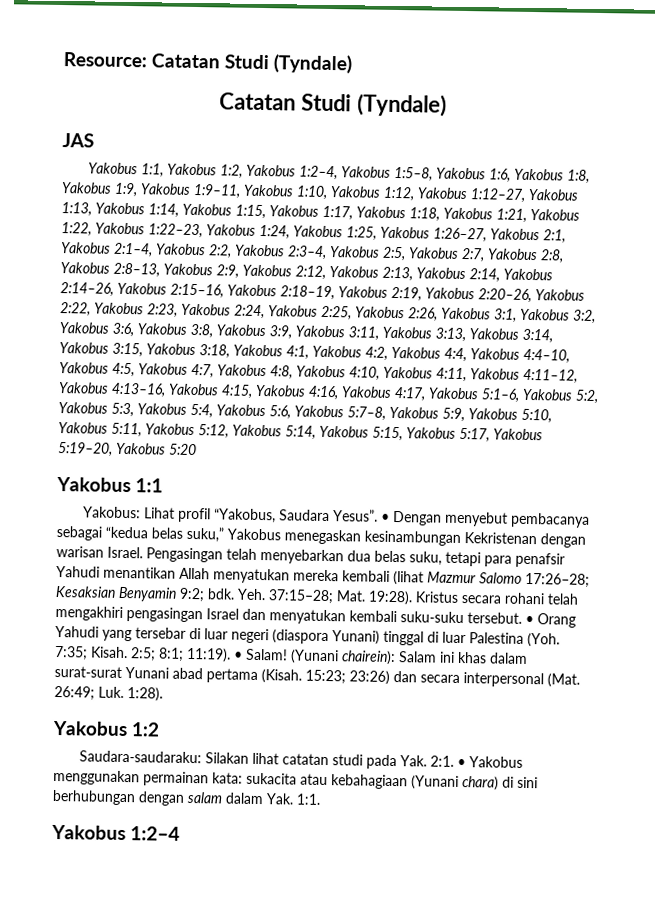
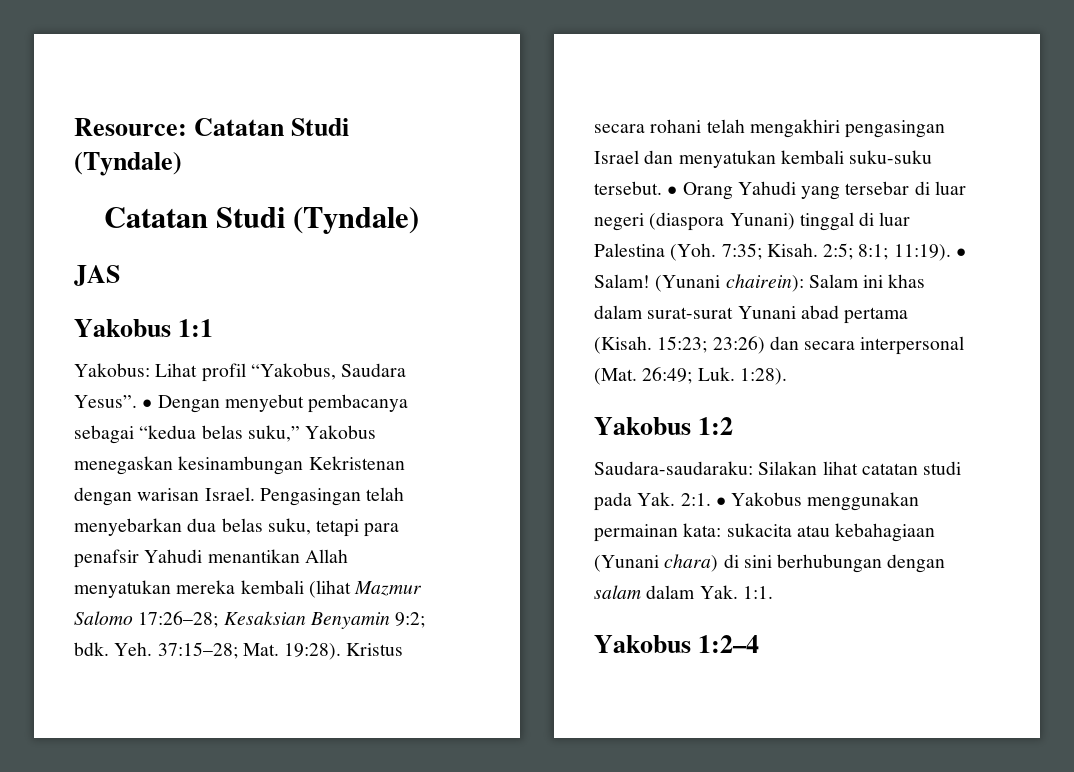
- Yakobus 1:1, Yakobus 1:2, Yakobus 1:2–4, Yakobus 1:5–8, Yakobus 1:6, Yakobus 1:8, Yakobus 1:9, Yakobus 1:9–11, Yakobus 1:10, Yakobus 1:12, Yakobus 1:12–27, Yakobus 1:13, Yakobus 1:14, Yakobus 1:15, Yakobus 1:17, Yakobus 1:18, Yakobus 1:21, Yakobus 1:22, Yakobus 1:22–23, Yakobus 1:24, Yakobus 1:25, Yakobus 1:26–27, Yakobus 2:1, Yakobus 2:1–4, Yakobus 2:2, Yakobus 2:3–4, Yakobus 2:5, Yakobus 2:7, Yakobus 2:8, Yakobus 2:8–13, Yakobus 2:9, Yakobus 2:12, Yakobus 2:13, Yakobus 2:14, Yakobus 2:14–26, Yakobus 2:15–16, Yakobus 2:18–19, Yakobus 2:19, Yakobus 2:20–26, Yakobus 2:22, Yakobus 2:23, Yakobus 2:24, Yakobus 2:25, Yakobus 2:26, Yakobus 3:1, Yakobus 3:2, Yakobus 3:6, Yakobus 3:8, Yakobus 3:9, Yakobus 3:11, Yakobus 3:13, Yakobus 3:14, Yakobus 3:15, Yakobus 3:18, Yakobus 4:1, Yakobus 4:2, Yakobus 4:4, Yakobus 4:4–10, Yakobus 4:5, Yakobus 4:7, Yakobus 4:8, Yakobus 4:10, Yakobus 4:11, Yakobus 4:11–12, Yakobus 4:13–16, Yakobus 4:15, Yakobus 4:16, Yakobus 4:17, Yakobus 5:1–6, Yakobus 5:2, Yakobus 5:3, Yakobus 5:4, Yakobus 5:6, Yakobus 5:7–8, Yakobus 5:9, Yakobus 5:10, Yakobus 5:11, Yakobus 5:12, Yakobus 5:14, Yakobus 5:15, Yakobus 5:17, Yakobus 5:19–20, Yakobus 5:20

